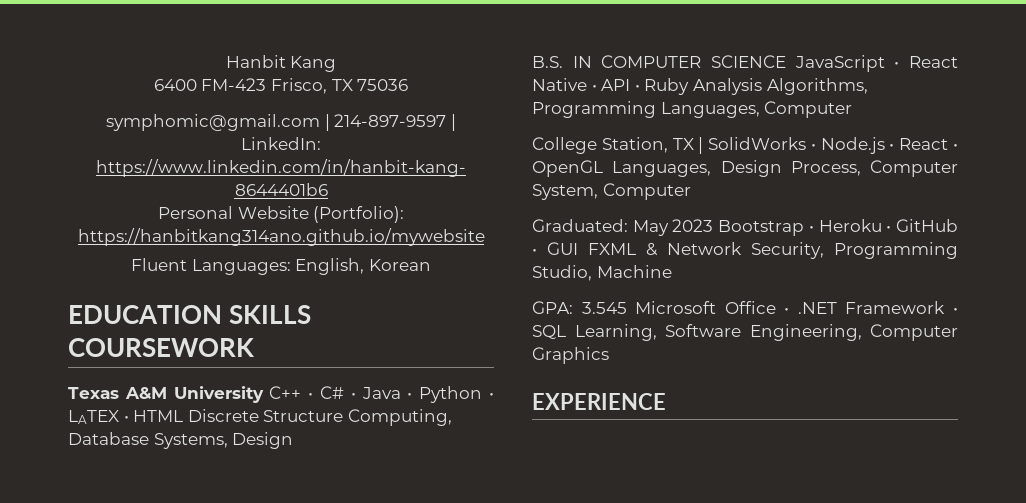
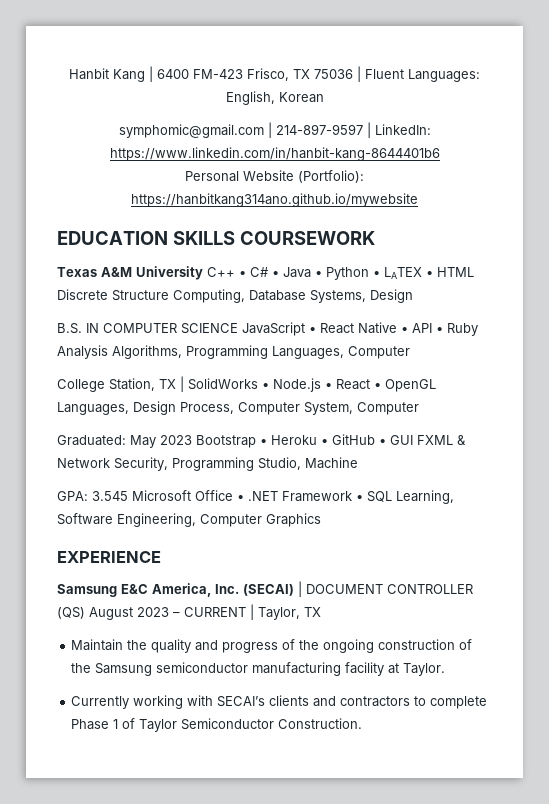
- Hanbit Kang
- 6400 FM-423 Frisco, TX 75036
+ Hanbit Kang | 6400 FM-423 Frisco, TX 75036 | Fluent Languages: English, Korean
- Fluent Languages: English, Korean
+ Samsung E&C America, Inc. (SECAI) | DOCUMENT CONTROLLER (QS) August 2023 – CURRENT | Taylor, TX
+ Maintain the quality and progress of the ongoing construction of the Samsung semiconductor manufacturing facility at Taylor.
+ Currently working with SECAI’s clients and contractors to complete Phase 1 of Taylor Semiconductor Construction.

